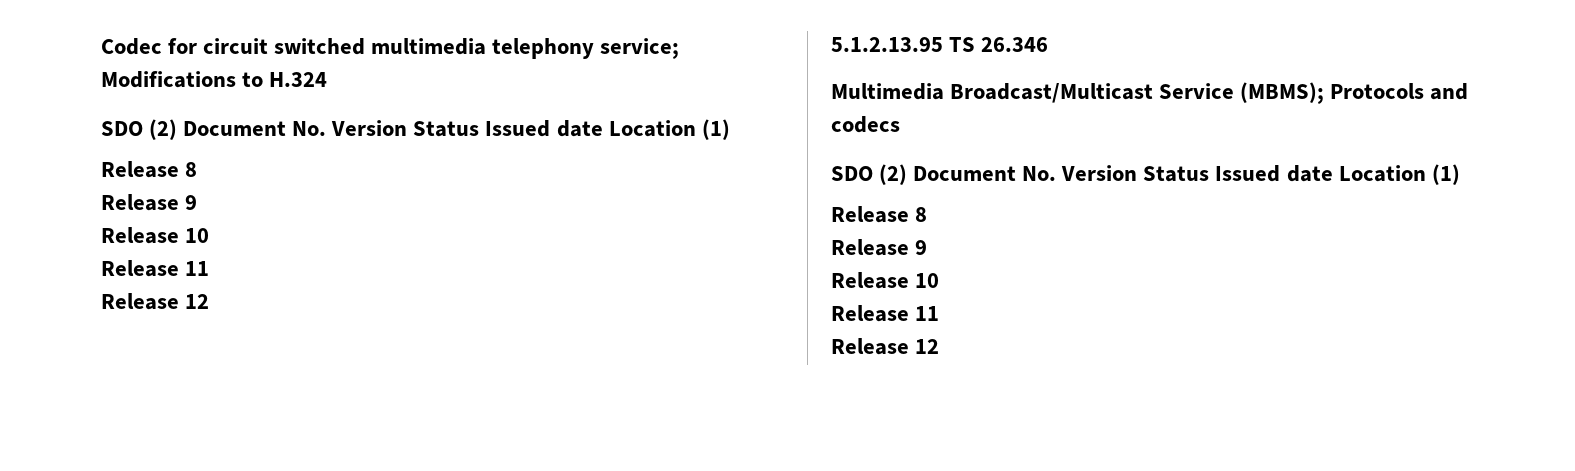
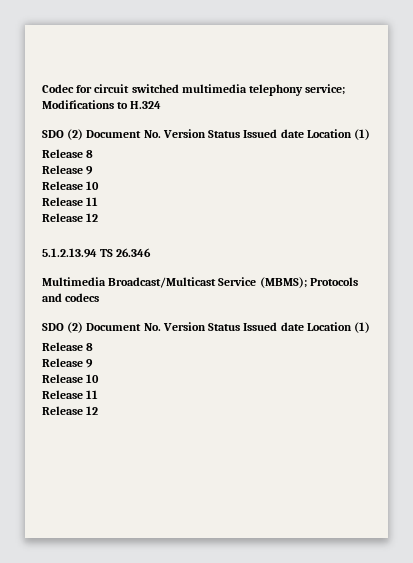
- 5.1.2.13.95 TS 26.346
+ 5.1.2.13.94 TS 26.346

